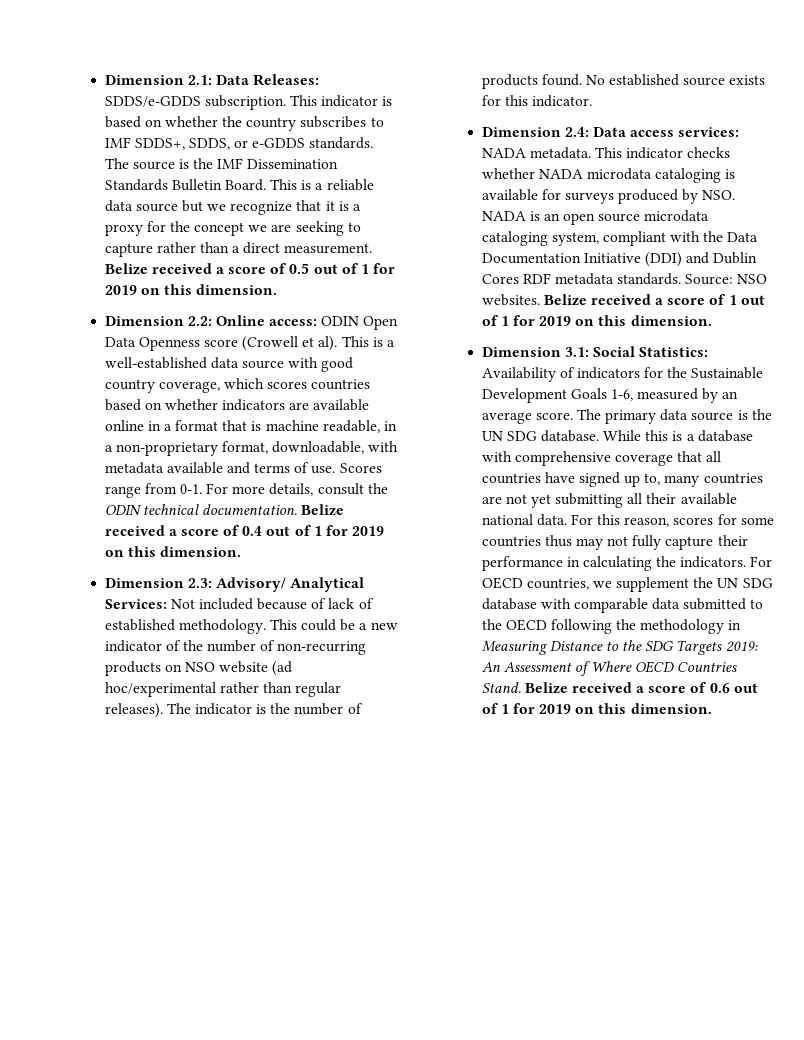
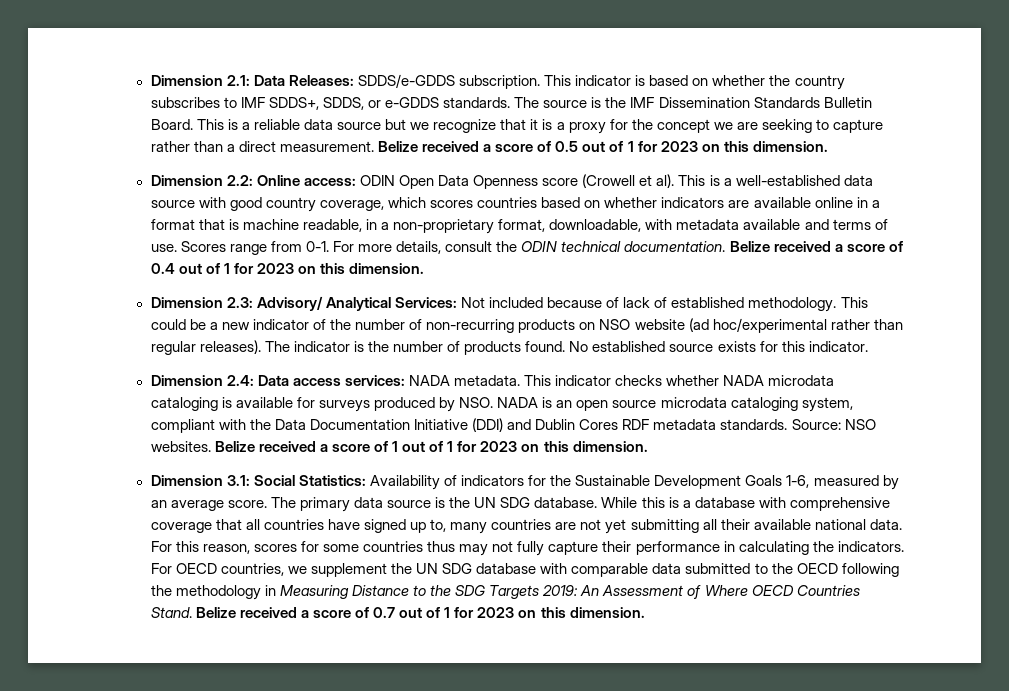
- Belize received a score of 0.5 out of 1 for 2019 on this dimension.
+ Belize received a score of 0.5 out of 1 for 2023 on this dimension.
- Belize received a score of 0.4 out of 1 for 2019 on this dimension.
+ Belize received a score of 0.4 out of 1 for 2023 on this dimension.
- Belize received a score of 1 out of 1 for 2019 on this dimension.
+ Belize received a score of 1 out of 1 for 2023 on this dimension.
- Belize received a score of 0.6 out of 1 for 2019 on this dimension.
+ Belize received a score of 0.7 out of 1 for 2023 on this dimension.

